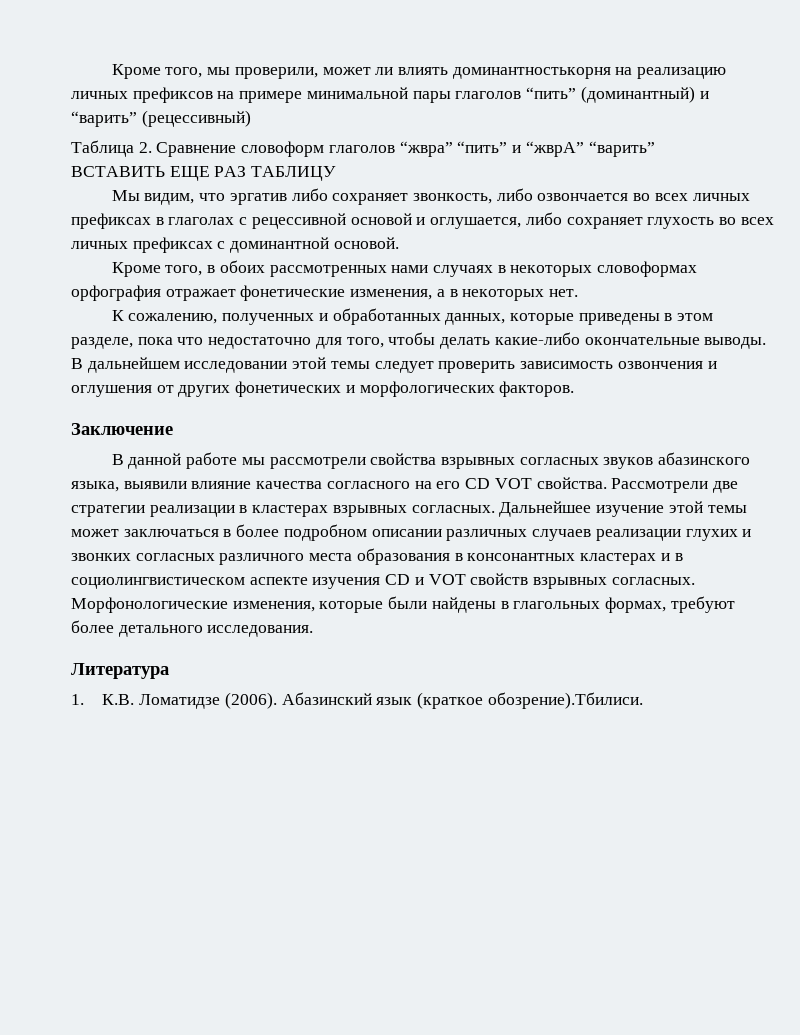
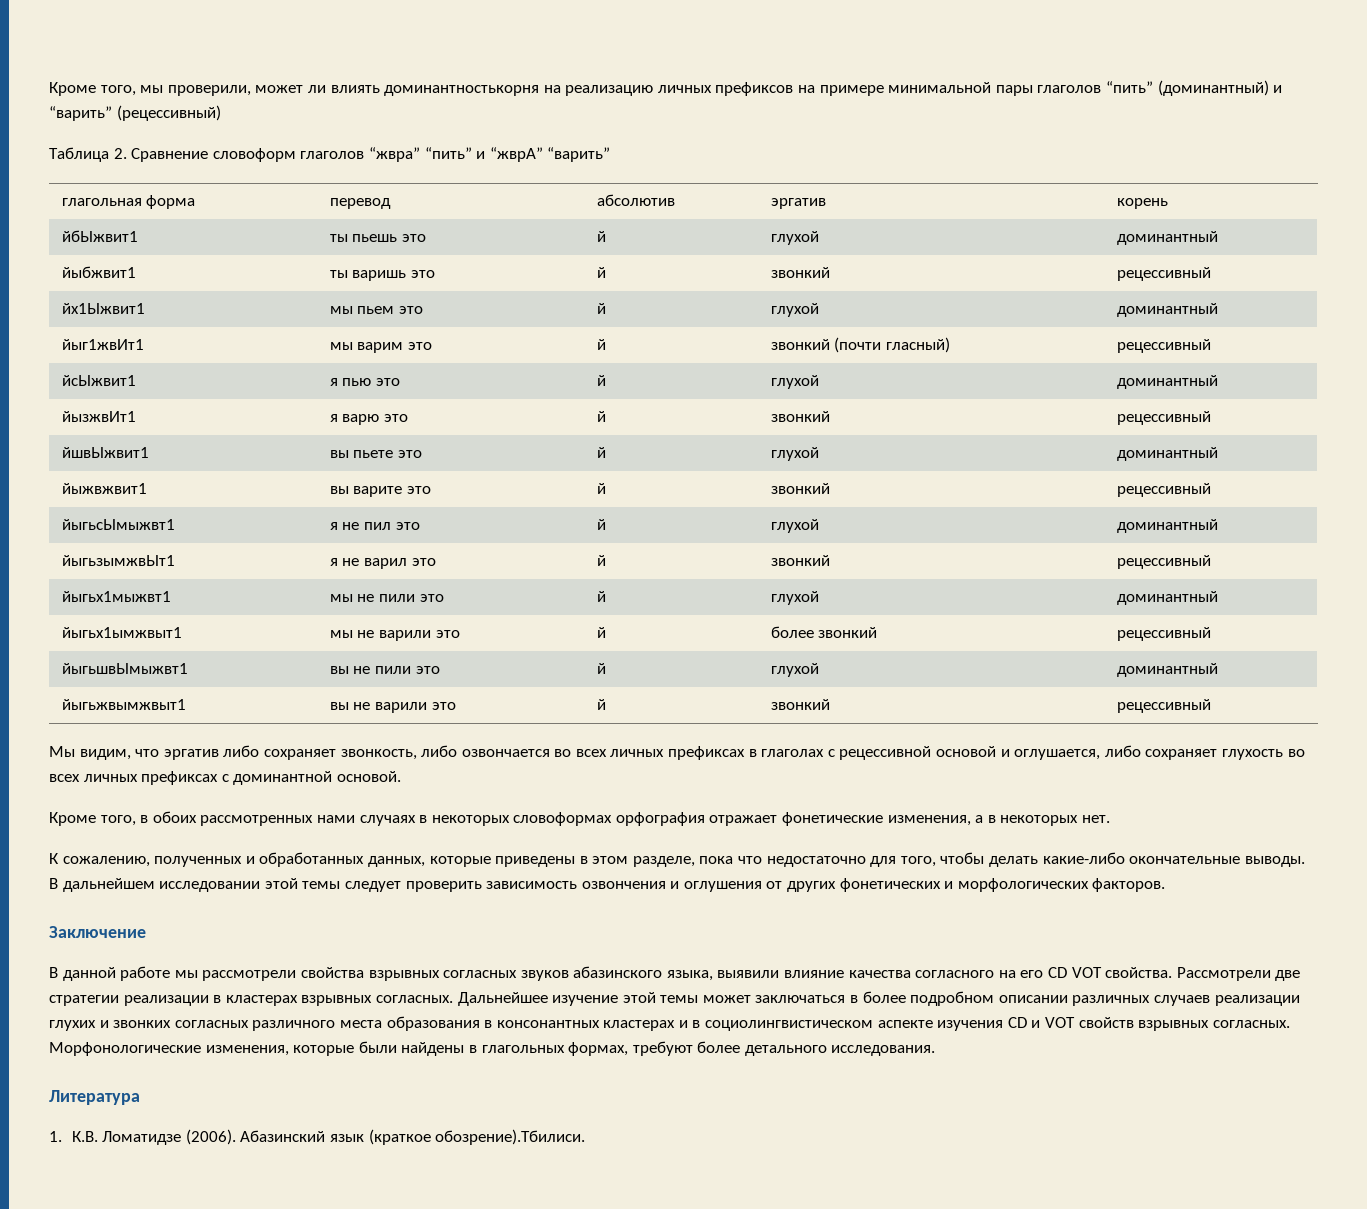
- ВСТАВИТЬ ЕЩЕ РАЗ ТАБЛИЦУ
+ глагольная форма | перевод | абсолютив | эргатив | корень
+ йбЫжвит1 | ты пьешь это | й | глухой | доминантный
+ йыбжвит1 | ты варишь это | й | звонкий | рецессивный
+ йх1Ыжвит1 | мы пьем это | й | глухой | доминантный
+ йыг1жвИт1 | мы варим это | й | звонкий (почти гласный) | рецессивный
+ йсЫжвит1 | я пью это | й | глухой | доминантный
+ йызжвИт1 | я варю это | й | звонкий | рецессивный
+ йшвЫжвит1 | вы пьете это | й | глухой | доминантный
+ йыжвжвит1 | вы варите это | й | звонкий | рецессивный
+ йыгьсЫмыжвт1 | я не пил это | й | глухой | доминантный
+ йыгьзымжвЫт1 | я не варил это | й | звонкий | рецессивный
+ йыгьх1мыжвт1 | мы не пили это | й | глухой | доминантный
+ йыгьх1ымжвыт1 | мы не варили это | й | более звонкий | рецессивный
+ йыгьшвЫмыжвт1 | вы не пили это | й | глухой | доминантный
+ йыгьжвымжвыт1 | вы не варили это | й | звонкий | рецессивный

